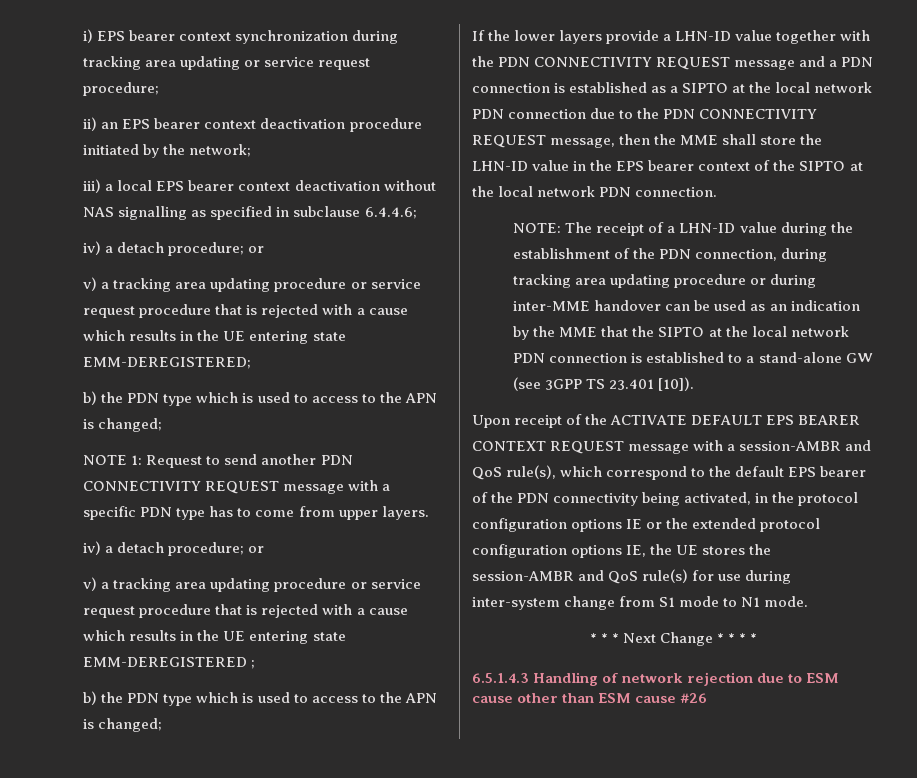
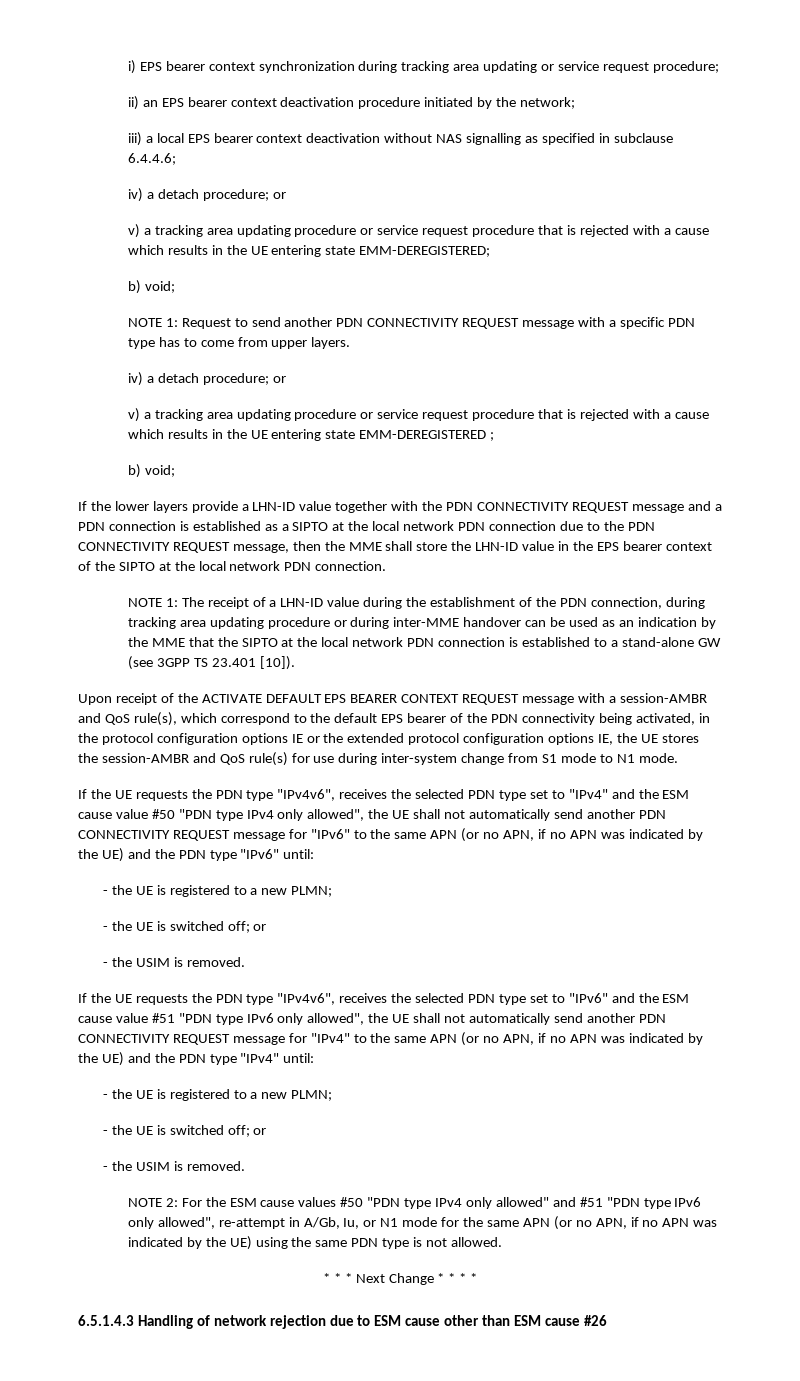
  v) a tracking area updating procedure or service request procedure that is rejected with a cause which results in the UE entering state EMM-DEREGISTERED;
- b) the PDN type which is used to access to the APN is changed;
+ b) void;
  v) a tracking area updating procedure or service request procedure that is rejected with a cause which results in the UE entering state EMM-DEREGISTERED ;
- b) the PDN type which is used to access to the APN is changed;
+ b) void;
- NOTE: The receipt of a LHN-ID value during the establishment of the PDN connection, during tracking area updating procedure or during inter-MME handover can be used as an indication by the MME that the SIPTO at the local network PDN connection is established to a stand-alone GW (see 3GPP TS 23.401 [10]).
+ NOTE 1: The receipt of a LHN-ID value during the establishment of the PDN connection, during tracking area updating procedure or during inter-MME handover can be used as an indication by the MME that the SIPTO at the local network PDN connection is established to a stand-alone GW (see 3GPP TS 23.401 [10]).
+ If the UE requests the PDN type "IPv4v6", receives the selected PDN type set to "IPv4" and the ESM cause value #50 "PDN type IPv4 only allowed", the UE shall not automatically send another PDN CONNECTIVITY REQUEST message for "IPv6" to the same APN (or no APN, if no APN was indicated by the UE) and the PDN type "IPv6" until:
+ - the UE is registered to a new PLMN;
+ - the UE is switched off; or
+ - the USIM is removed.
+ If the UE requests the PDN type "IPv4v6", receives the selected PDN type set to "IPv6" and the ESM cause value #51 "PDN type IPv6 only allowed", the UE shall not automatically send another PDN CONNECTIVITY REQUEST message for "IPv4" to the same APN (or no APN, if no APN was indicated by the UE) and the PDN type "IPv4" until:
+ - the UE is registered to a new PLMN;
+ - the UE is switched off; or
+ - the USIM is removed.
+ NOTE 2: For the ESM cause values #50 "PDN type IPv4 only allowed" and #51 "PDN type IPv6 only allowed", re-attempt in A/Gb, Iu, or N1 mode for the same APN (or no APN, if no APN was indicated by the UE) using the same PDN type is not allowed.

